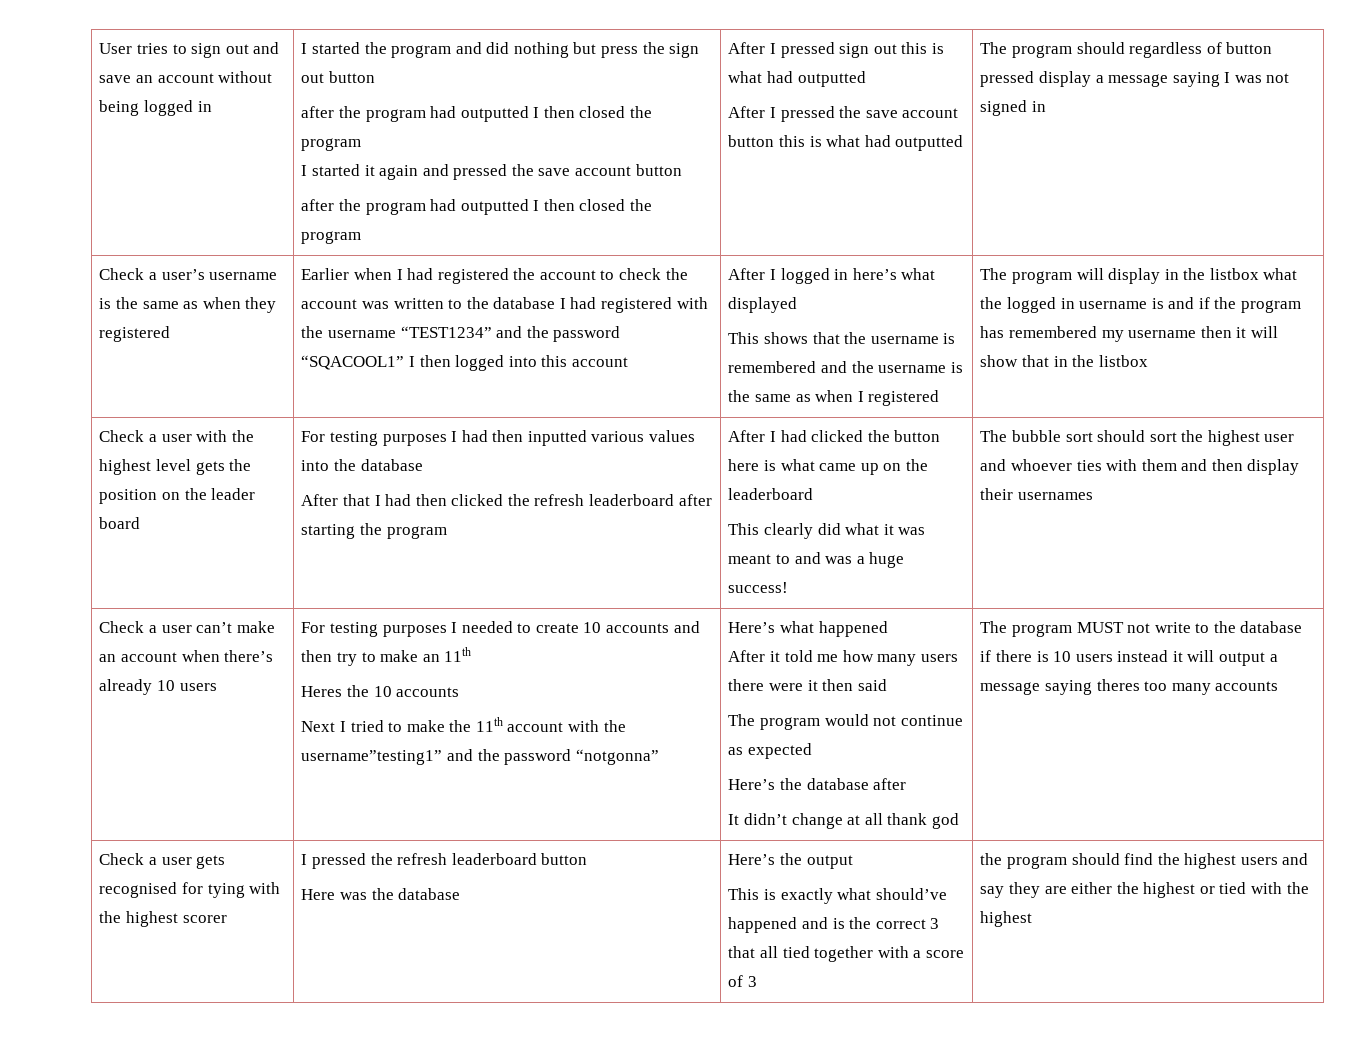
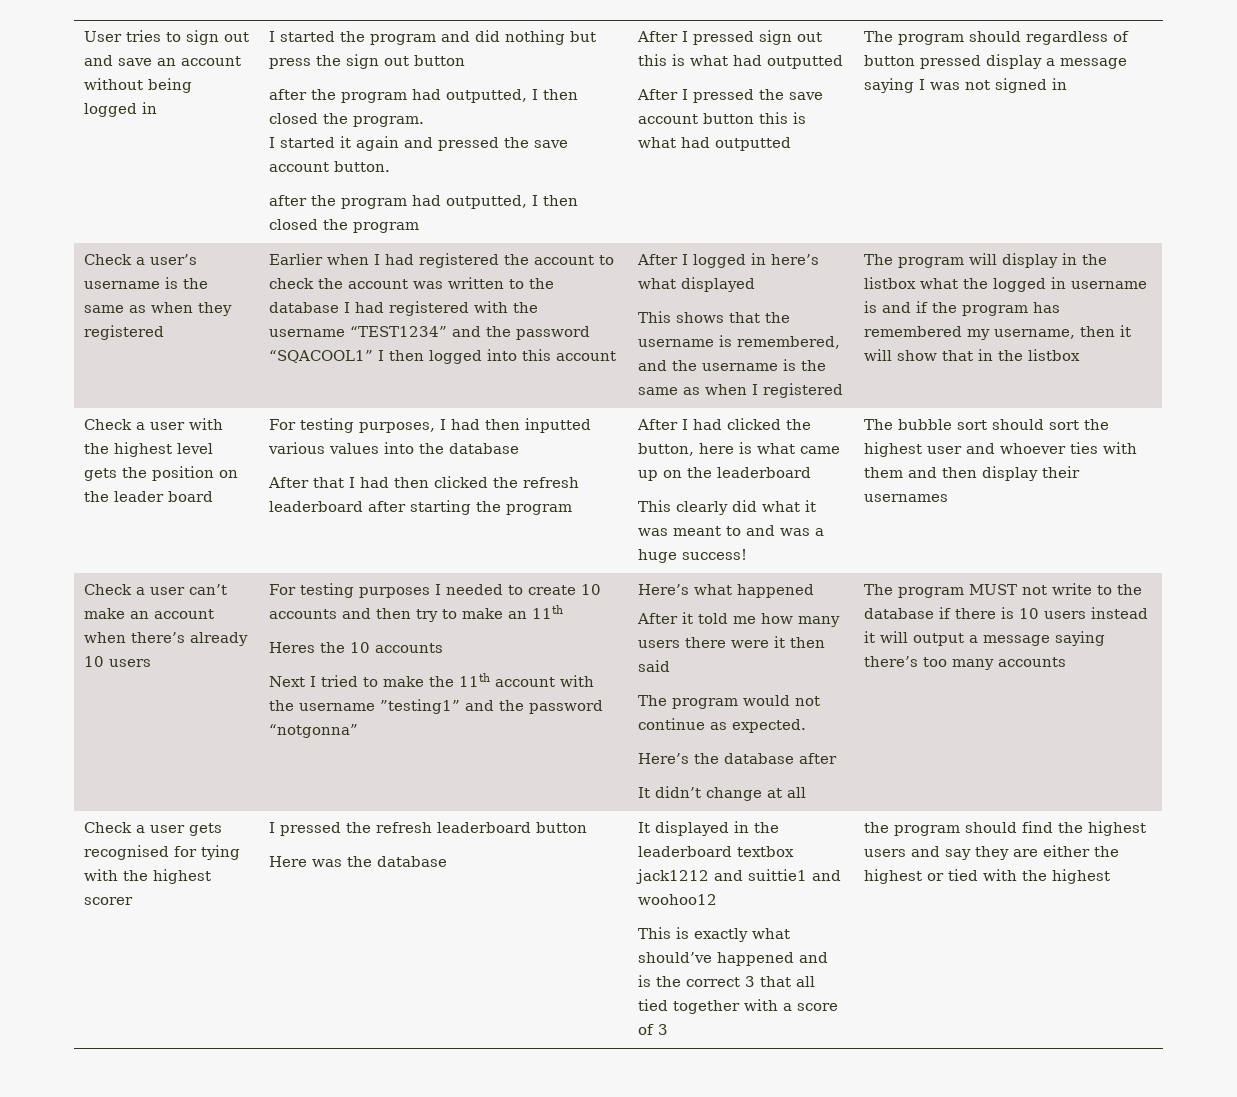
  I started the program and did nothing but press the sign out button
- after the program had outputted I then closed the program
+ after the program had outputted, I then closed the program.
- I started it again and pressed the save account button
- after the program had outputted I then closed the program
+ I started it again and pressed the save account button.
+ after the program had outputted, I then closed the program
- This shows that the username is remembered and the username is the same as when I registered
+ This shows that the username is remembered, and the username is the same as when I registered
- The program will display in the listbox what the logged in username is and if the program has remembered my username then it will show that in the listbox
+ The program will display in the listbox what the logged in username is and if the program has remembered my username, then it will show that in the listbox
- For testing purposes I had then inputted various values into the database
+ For testing purposes, I had then inputted various values into the database
- After I had clicked the button here is what came up on the leaderboard
+ After I had clicked the button, here is what came up on the leaderboard
- Next I tried to make the 11th account with the username”testing1” and the password “notgonna”
+ Next I tried to make the 11th account with the username ”testing1” and the password “notgonna”
- The program would not continue as expected
+ The program would not continue as expected.
- It didn’t change at all thank god
+ It didn’t change at all
- The program MUST not write to the database if there is 10 users instead it will output a message saying theres too many accounts
+ The program MUST not write to the database if there is 10 users instead it will output a message saying there’s too many accounts
- Here’s the output
+ It displayed in the leaderboard textbox jack1212 and suittie1 and woohoo12

